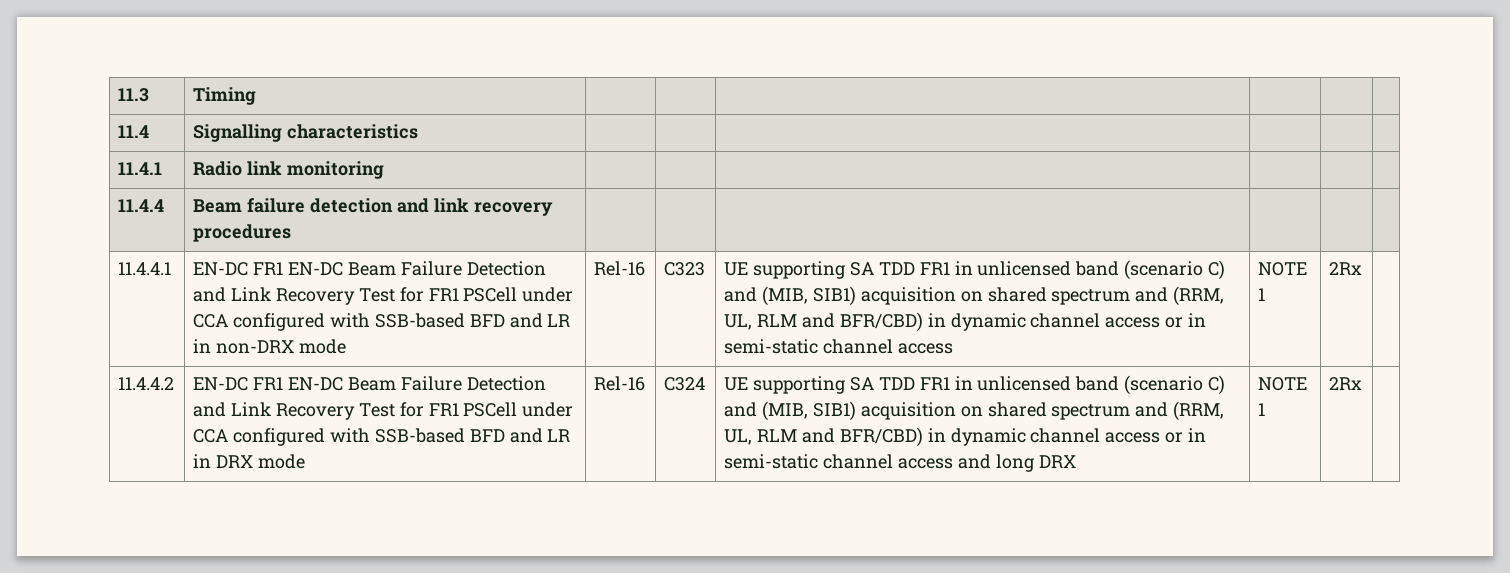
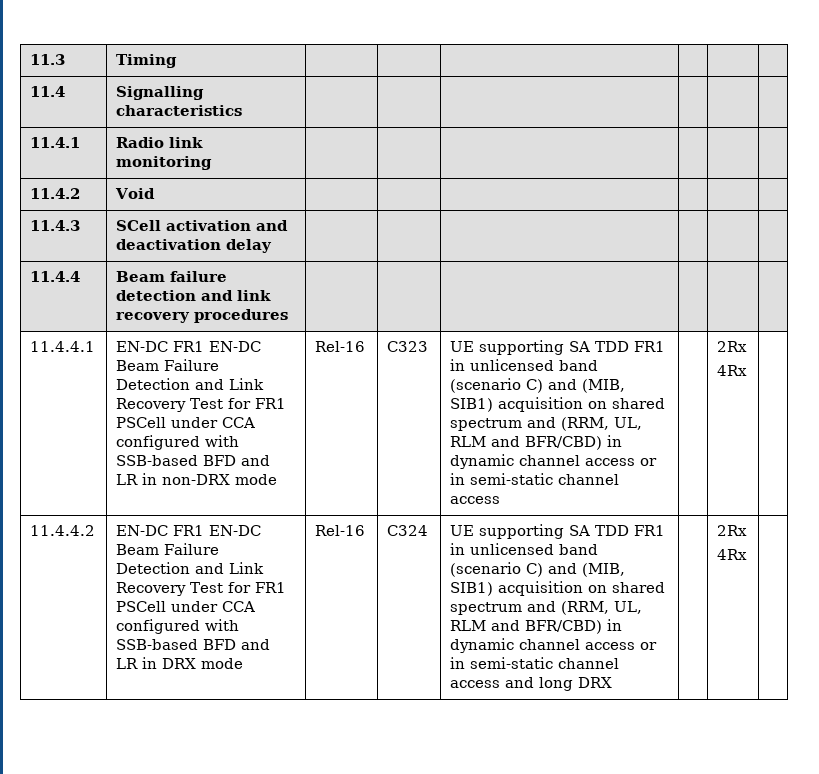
+ 11.4.2 | Void | | | | | |
+ 11.4.3 | SCell activation and deactivation delay | | | | | |
- UE supporting SA TDD FR1 in unlicensed band (scenario C) and (MIB, SIB1) acquisition on shared spectrum and (RRM, UL, RLM and BFR/CBD) in dynamic channel access or in semi-static channel access | NOTE 1 | 2Rx
+ UE supporting SA TDD FR1 in unlicensed band (scenario C) and (MIB, SIB1) acquisition on shared spectrum and (RRM, UL, RLM and BFR/CBD) in dynamic channel access or in semi-static channel access | | 2Rx
+ 4Rx
- UE supporting SA TDD FR1 in unlicensed band (scenario C) and (MIB, SIB1) acquisition on shared spectrum and (RRM, UL, RLM and BFR/CBD) in dynamic channel access or in semi-static channel access and long DRX | NOTE 1 | 2Rx
+ UE supporting SA TDD FR1 in unlicensed band (scenario C) and (MIB, SIB1) acquisition on shared spectrum and (RRM, UL, RLM and BFR/CBD) in dynamic channel access or in semi-static channel access and long DRX | | 2Rx
+ 4Rx

